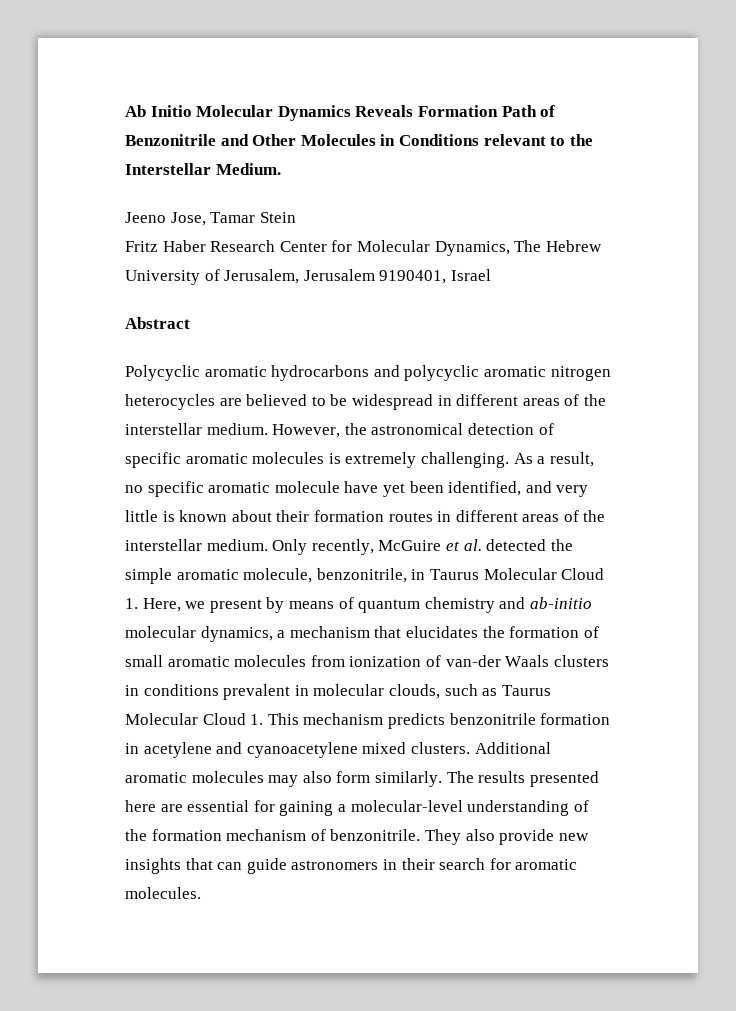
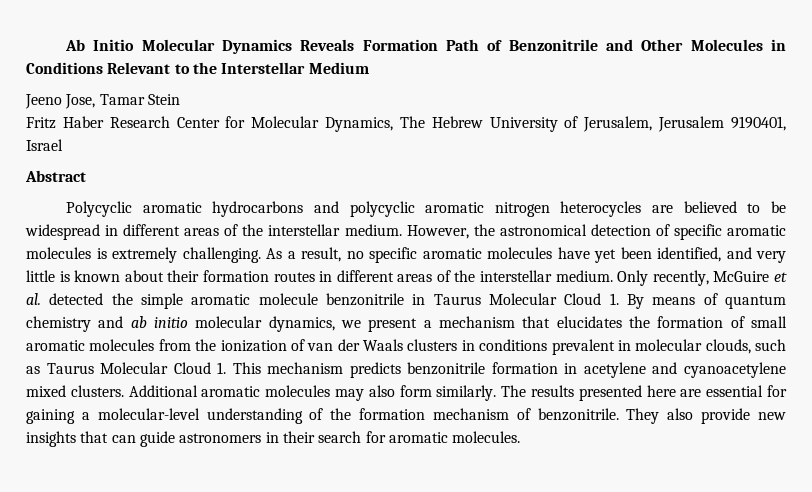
- Ab Initio Molecular Dynamics Reveals Formation Path of Benzonitrile and Other Molecules in Conditions relevant to the Interstellar Medium.
+ Ab Initio Molecular Dynamics Reveals Formation Path of Benzonitrile and Other Molecules in Conditions Relevant to the Interstellar Medium
- As a result, no specific aromatic molecule have yet been identified, and very little is known about their formation routes in different areas of the interstellar medium.
+ As a result, no specific aromatic molecules have yet been identified, and very little is known about their formation routes in different areas of the interstellar medium.
- Only recently, McGuire et al. detected the simple aromatic molecule, benzonitrile, in Taurus Molecular Cloud 1. Here, we present by means of quantum chemistry and ab-initio molecular dynamics, a mechanism that elucidates the formation of small aromatic molecules from ionization of van-der Waals clusters in conditions prevalent in molecular clouds, such as Taurus Molecular Cloud 1. This mechanism predicts benzonitrile formation in acetylene and cyanoacetylene mixed clusters.
+ Only recently, McGuire et al. detected the simple aromatic molecule benzonitrile in Taurus Molecular Cloud 1. By means of quantum chemistry and ab initio molecular dynamics, we present a mechanism that elucidates the formation of small aromatic molecules from the ionization of van der Waals clusters in conditions prevalent in molecular clouds, such as Taurus Molecular Cloud 1. This mechanism predicts benzonitrile formation in acetylene and cyanoacetylene mixed clusters.

